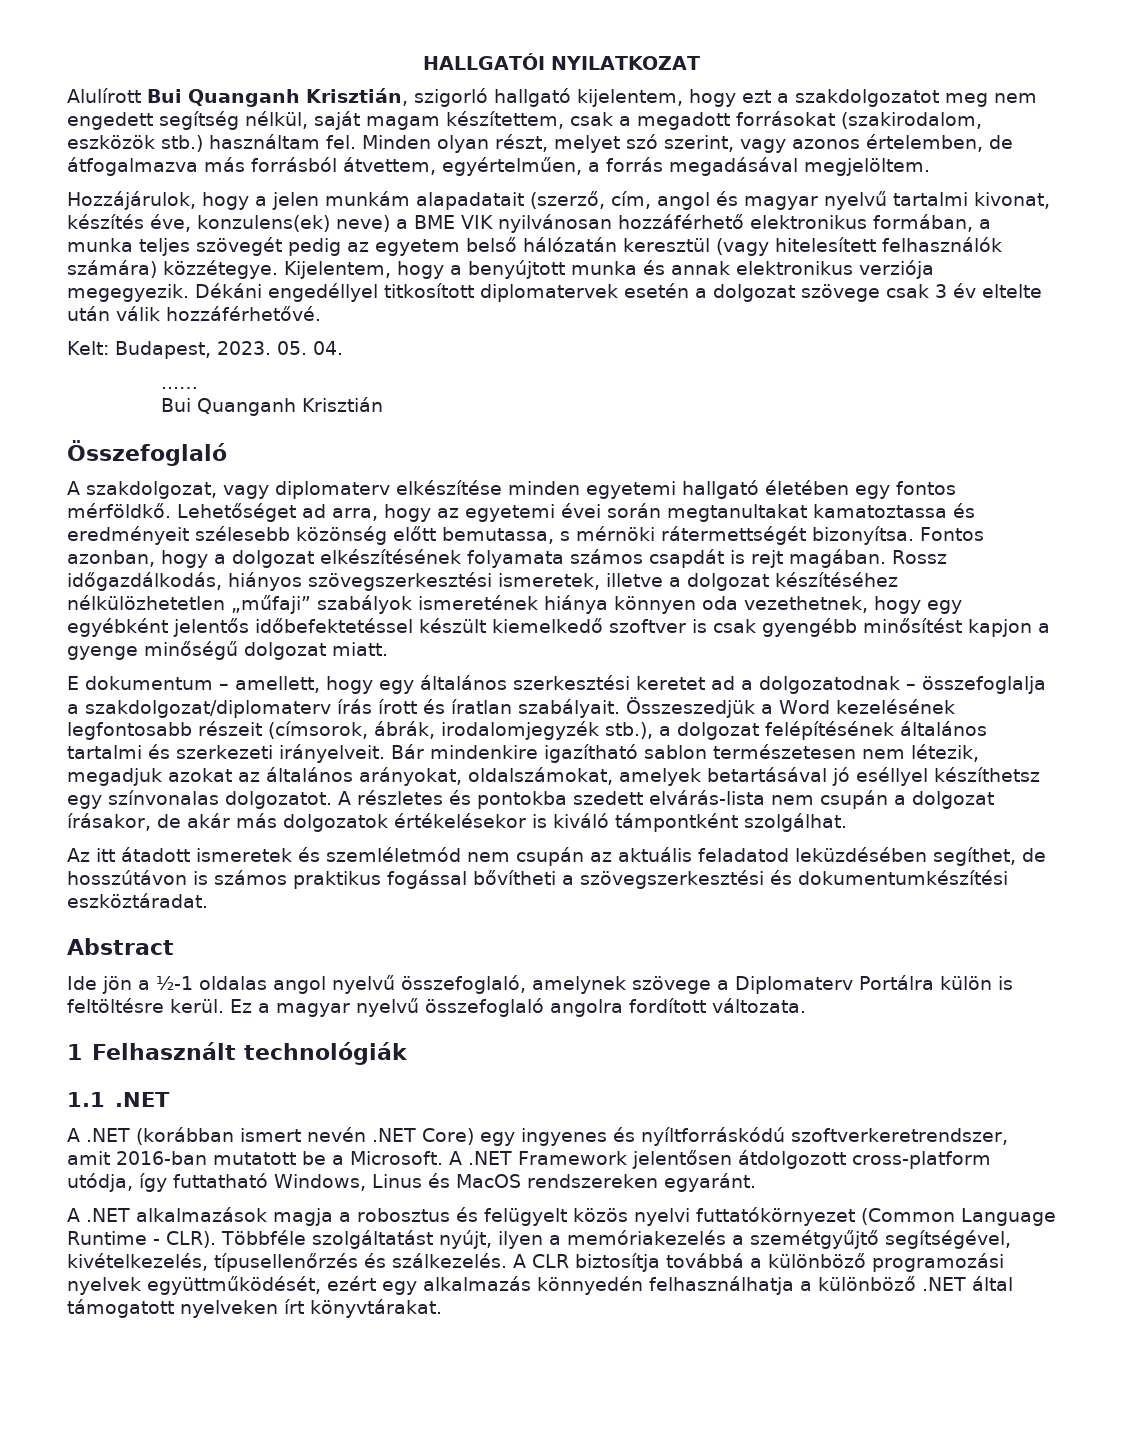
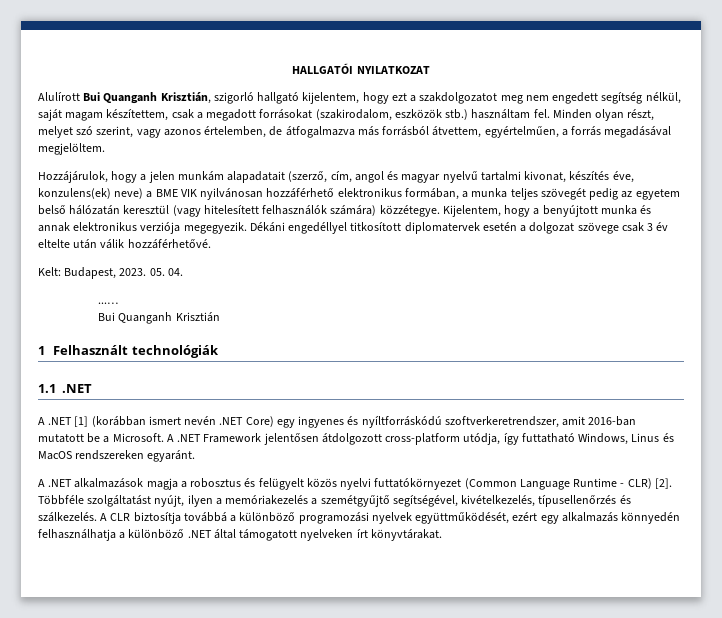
- Összefoglaló
- A szakdolgozat, vagy diplomaterv elkészítése minden egyetemi hallgató életében egy fontos mérföldkő. Lehetőséget ad arra, hogy az egyetemi évei során megtanultakat kamatoztassa és eredményeit szélesebb közönség előtt bemutassa, s mérnöki rátermettségét bizonyítsa. Fontos azonban, hogy a dolgozat elkészítésének folyamata számos csapdát is rejt magában. Rossz időgazdálkodás, hiányos szövegszerkesztési ismeretek, illetve a dolgozat készítéséhez nélkülözhetetlen „műfaji” szabályok ismeretének hiánya könnyen oda vezethetnek, hogy egy egyébként jelentős időbefektetéssel készült kiemelkedő szoftver is csak gyengébb minősítést kapjon a gyenge minőségű dolgozat miatt.
- E dokumentum – amellett, hogy egy általános szerkesztési keretet ad a dolgozatodnak – összefoglalja a szakdolgozat/diplomaterv írás írott és íratlan szabályait. Összeszedjük a Word kezelésének legfontosabb részeit (címsorok, ábrák, irodalomjegyzék stb.), a dolgozat felépítésének általános tartalmi és szerkezeti irányelveit. Bár mindenkire igazítható sablon természetesen nem létezik, megadjuk azokat az általános arányokat, oldalszámokat, amelyek betartásával jó eséllyel készíthetsz egy színvonalas dolgozatot. A részletes és pontokba szedett elvárás-lista nem csupán a dolgozat írásakor, de akár más dolgozatok értékelésekor is kiváló támpontként szolgálhat.
- Az itt átadott ismeretek és szemléletmód nem csupán az aktuális feladatod leküzdésében segíthet, de hosszútávon is számos praktikus fogással bővítheti a szövegszerkesztési és dokumentumkészítési eszköztáradat.
- Abstract
- Ide jön a ½-1 oldalas angol nyelvű összefoglaló, amelynek szövege a Diplomaterv Portálra külön is feltöltésre kerül. Ez a magyar nyelvű összefoglaló angolra fordított változata.
- A .NET (korábban ismert nevén .NET Core) egy ingyenes és nyíltforráskódú szoftverkeretrendszer, amit 2016-ban mutatott be a Microsoft.
+ A .NET [1] (korábban ismert nevén .NET Core) egy ingyenes és nyíltforráskódú szoftverkeretrendszer, amit 2016-ban mutatott be a Microsoft.
- A .NET alkalmazások magja a robosztus és felügyelt közös nyelvi futtatókörnyezet (Common Language Runtime - CLR).
+ A .NET alkalmazások magja a robosztus és felügyelt közös nyelvi futtatókörnyezet (Common Language Runtime - CLR) [2].

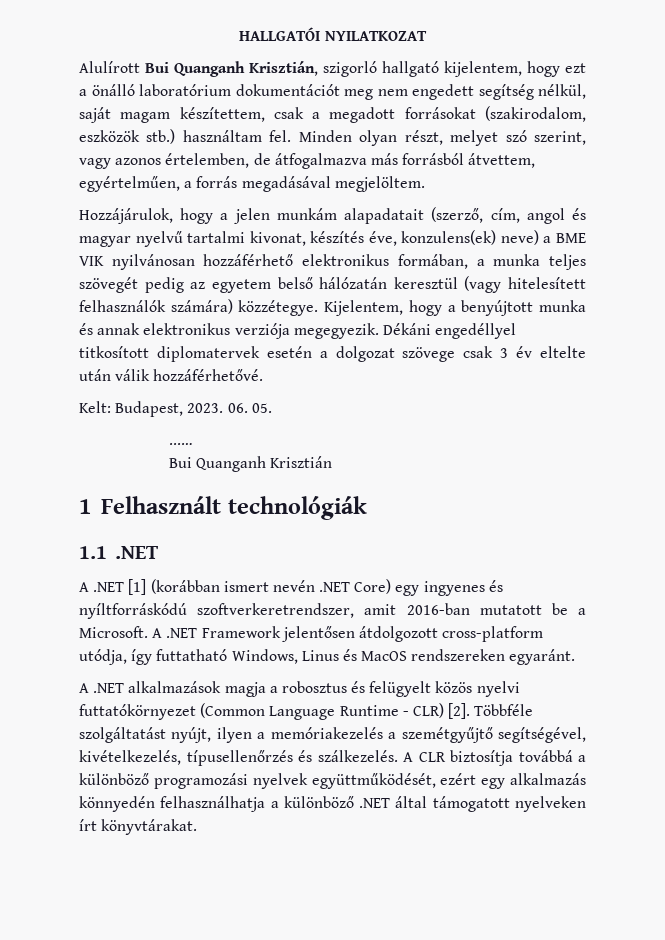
- Alulírott Bui Quanganh Krisztián, szigorló hallgató kijelentem, hogy ezt a szakdolgozatot meg nem engedett segítség nélkül, saját magam készítettem, csak a megadott forrásokat (szakirodalom, eszközök stb.) használtam fel.
+ Alulírott Bui Quanganh Krisztián, szigorló hallgató kijelentem, hogy ezt a önálló laboratórium dokumentációt meg nem engedett segítség nélkül, saját magam készítettem, csak a megadott forrásokat (szakirodalom, eszközök stb.) használtam fel.
- 05. 04.
+ 06. 05.

